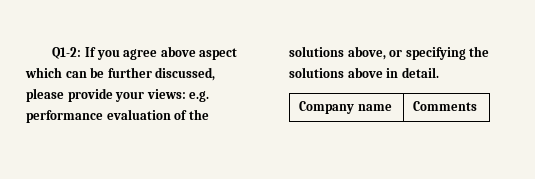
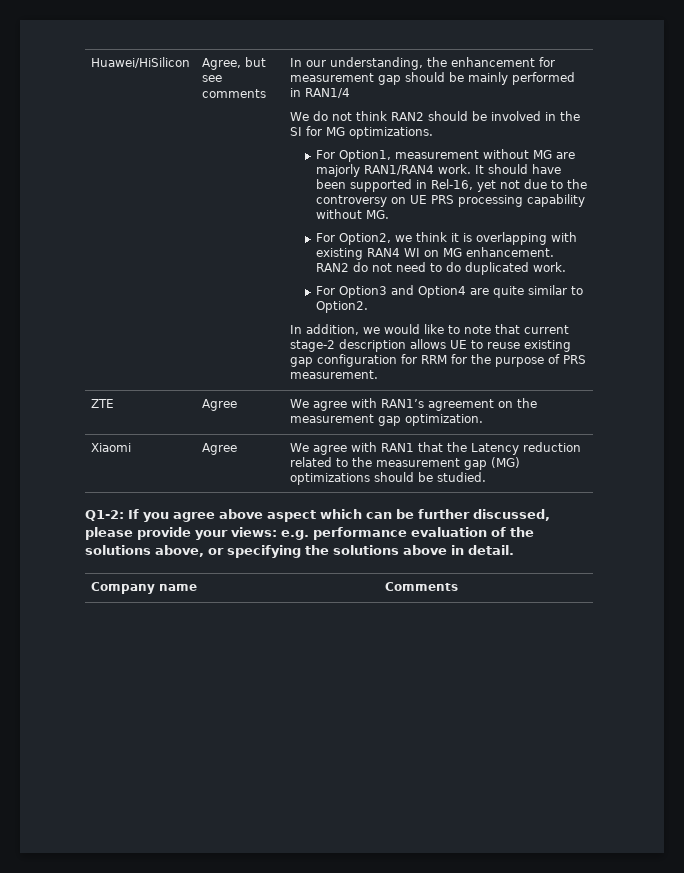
+ Huawei/HiSilicon | Agree, but see comments | In our understanding, the enhancement for measurement gap should be mainly performed in RAN1/4
+ We do not think RAN2 should be involved in the SI for MG optimizations.
+ For Option1, measurement without MG are majorly RAN1/RAN4 work. It should have been supported in Rel-16, yet not due to the controversy on UE PRS processing capability without MG.
+ For Option2, we think it is overlapping with existing RAN4 WI on MG enhancement. RAN2 do not need to do duplicated work.
+ For Option3 and Option4 are quite similar to Option2.
+ In addition, we would like to note that current stage-2 description allows UE to reuse existing gap configuration for RRM for the purpose of PRS measurement.
+ ZTE | Agree | We agree with RAN1’s agreement on the measurement gap optimization.
+ Xiaomi | Agree | We agree with RAN1 that the Latency reduction related to the measurement gap (MG) optimizations should be studied.

